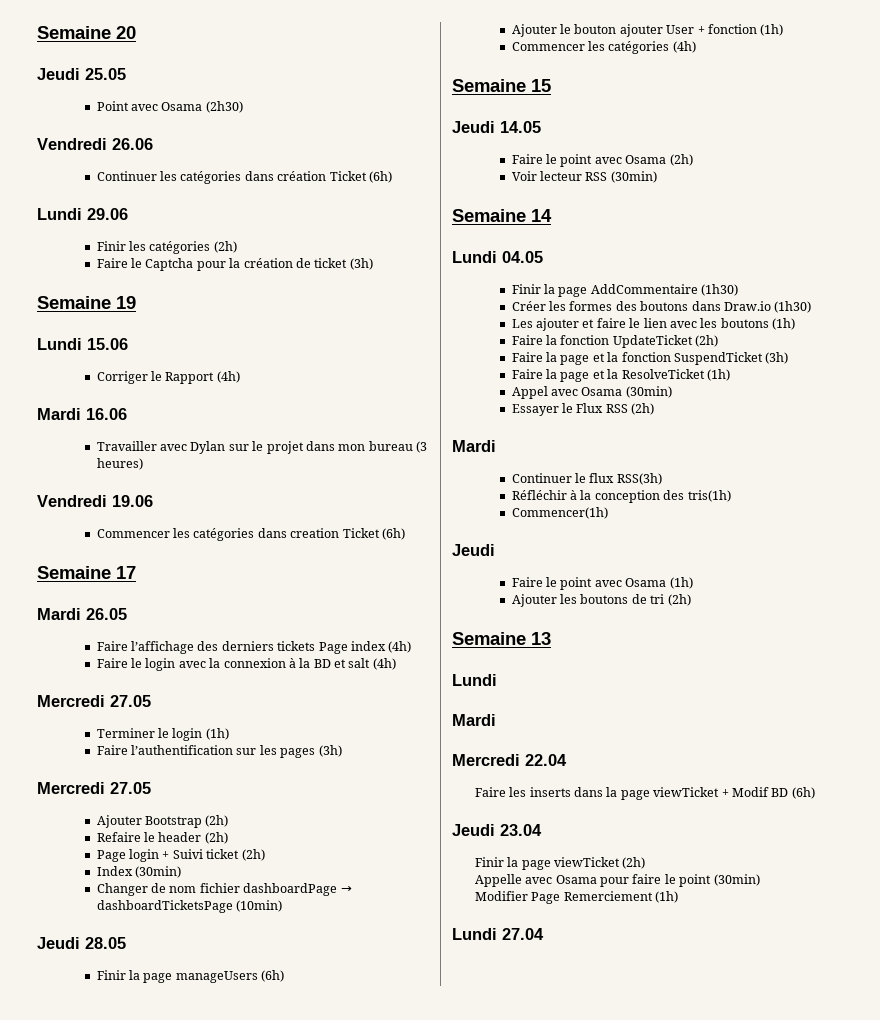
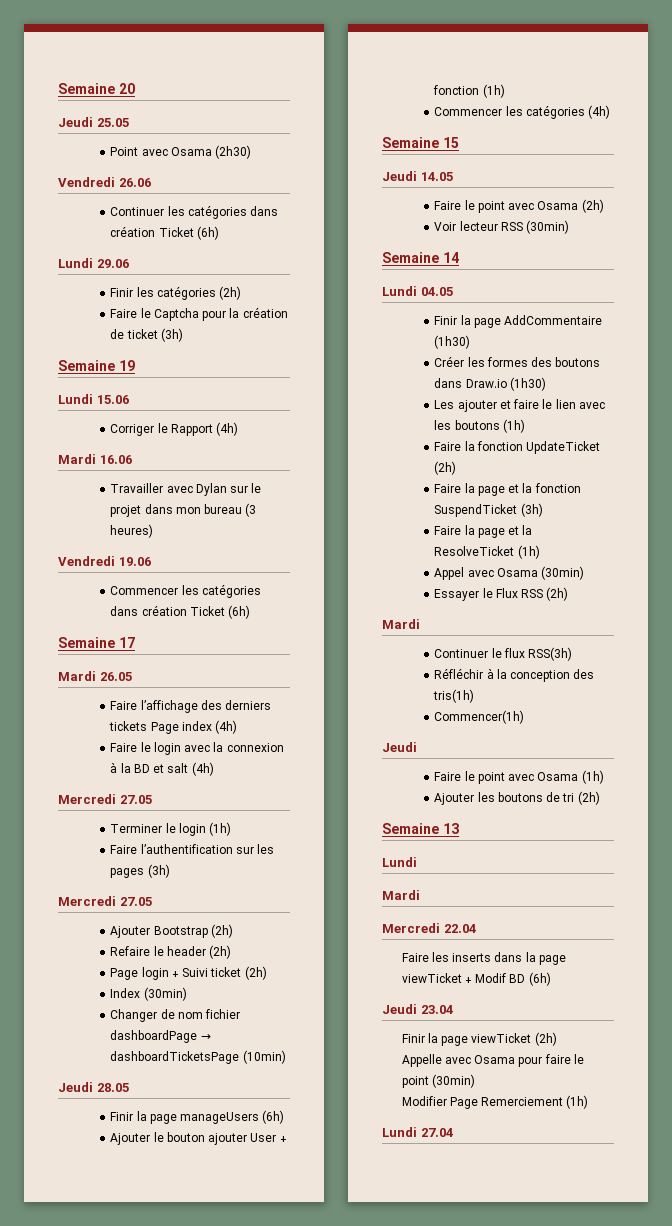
- Commencer les catégories dans creation Ticket (6h)
+ Commencer les catégories dans création Ticket (6h)

